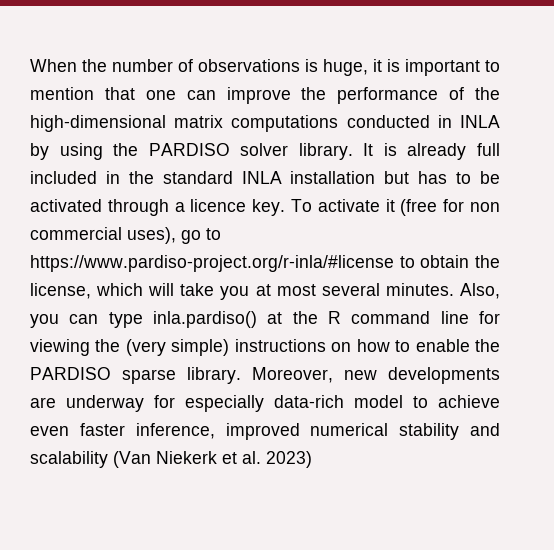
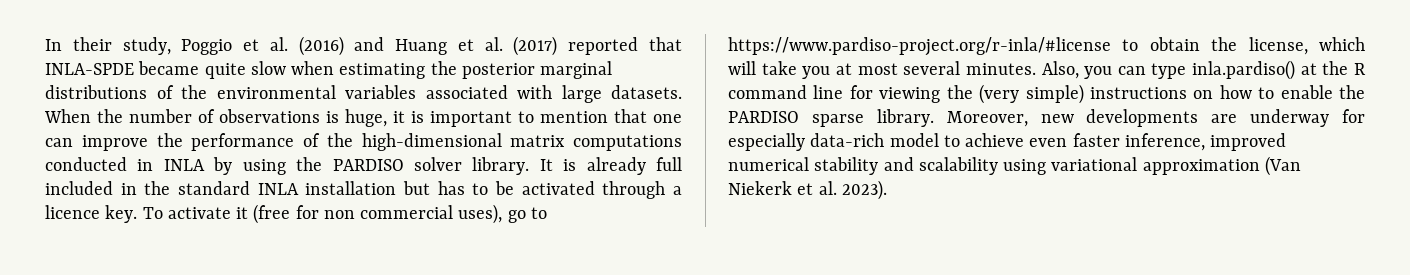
+ In their study, Poggio et al. (2016) and Huang et al. (2017) reported that INLA-SPDE became quite slow when estimating the posterior marginal distributions of the environmental variables associated with large datasets.
- Moreover, new developments are underway for especially data-rich model to achieve even faster inference, improved numerical stability and scalability (Van Niekerk et al. 2023)
+ Moreover, new developments are underway for especially data-rich model to achieve even faster inference, improved numerical stability and scalability using variational approximation (Van Niekerk et al. 2023).

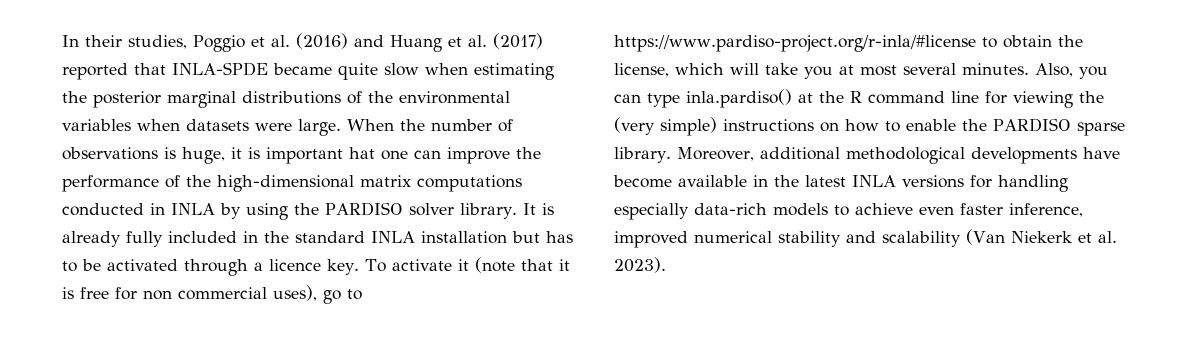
- In their study, Poggio et al. (2016) and Huang et al. (2017) reported that INLA-SPDE became quite slow when estimating the posterior marginal distributions of the environmental variables associated with large datasets.
+ In their studies, Poggio et al. (2016) and Huang et al. (2017) reported that INLA-SPDE became quite slow when estimating the posterior marginal distributions of the environmental variables when datasets were large.
- When the number of observations is huge, it is important to mention that one can improve the performance of the high-dimensional matrix computations conducted in INLA by using the PARDISO solver library.
+ When the number of observations is huge, it is important hat one can improve the performance of the high-dimensional matrix computations conducted in INLA by using the PARDISO solver library.
- It is already full included in the standard INLA installation but has to be activated through a licence key.
+ It is already fully included in the standard INLA installation but has to be activated through a licence key.
- To activate it (free for non commercial uses), go to https://www.pardiso-project.org/r-inla/#license to obtain the license, which will take you at most several minutes.
+ To activate it (note that it is free for non commercial uses), go to https://www.pardiso-project.org/r-inla/#license to obtain the license, which will take you at most several minutes.
- Moreover, new developments are underway for especially data-rich model to achieve even faster inference, improved numerical stability and scalability using variational approximation (Van Niekerk et al. 2023).
+ Moreover, additional methodological developments have become available in the latest INLA versions for handling especially data-rich models to achieve even faster inference, improved numerical stability and scalability (Van Niekerk et al. 2023).

